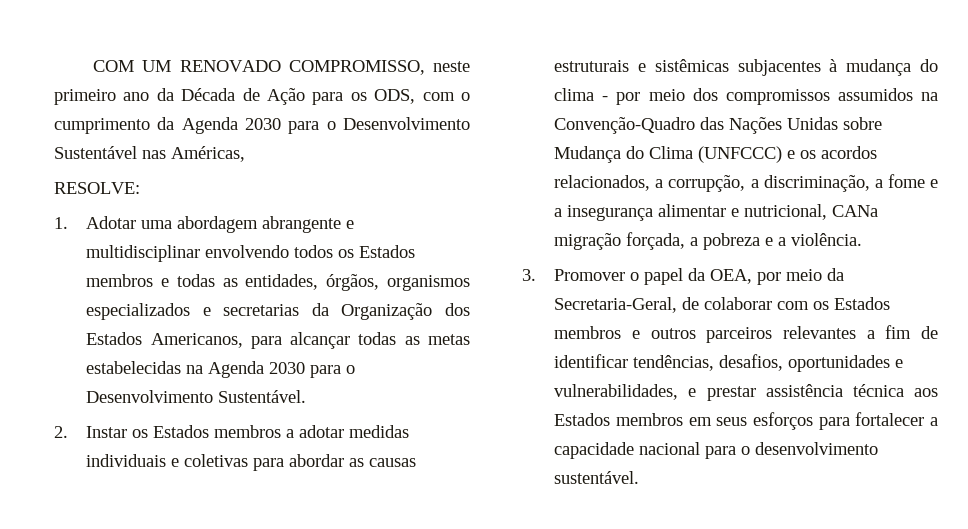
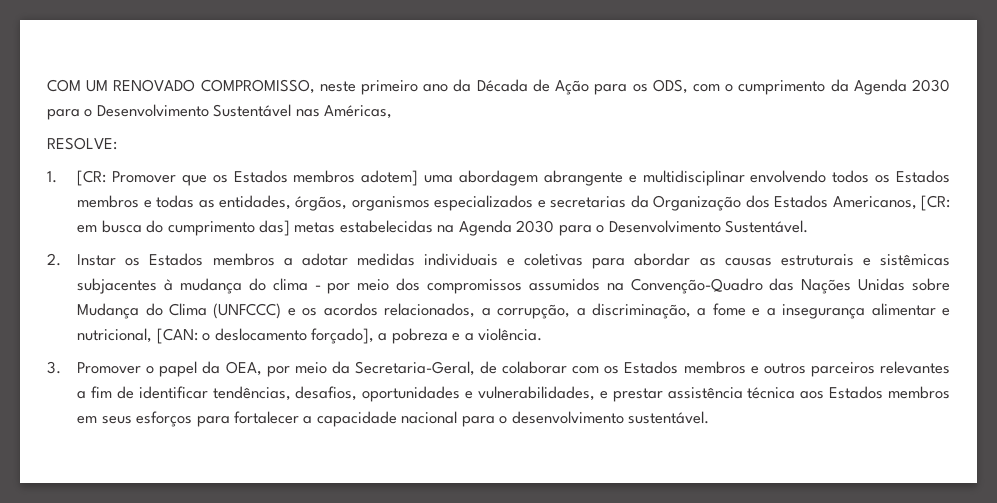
- 1. Adotar uma abordagem abrangente e multidisciplinar envolvendo todos os Estados membros e todas as entidades, órgãos, organismos especializados e secretarias da Organização dos Estados Americanos, para alcançar todas as metas estabelecidas na Agenda 2030 para o Desenvolvimento Sustentável.
+ 1. [CR: Promover que os Estados membros adotem] uma abordagem abrangente e multidisciplinar envolvendo todos os Estados membros e todas as entidades, órgãos, organismos especializados e secretarias da Organização dos Estados Americanos, [CR: em busca do cumprimento das] metas estabelecidas na Agenda 2030 para o Desenvolvimento Sustentável.
- 2. Instar os Estados membros a adotar medidas individuais e coletivas para abordar as causas estruturais e sistêmicas subjacentes à mudança do clima - por meio dos compromissos assumidos na Convenção-Quadro das Nações Unidas sobre Mudança do Clima (UNFCCC) e os acordos relacionados, a corrupção, a discriminação, a fome e a insegurança alimentar e nutricional, CANa migração forçada, a pobreza e a violência.
+ 2. Instar os Estados membros a adotar medidas individuais e coletivas para abordar as causas estruturais e sistêmicas subjacentes à mudança do clima - por meio dos compromissos assumidos na Convenção-Quadro das Nações Unidas sobre Mudança do Clima (UNFCCC) e os acordos relacionados, a corrupção, a discriminação, a fome e a insegurança alimentar e nutricional, [CAN: o deslocamento forçado], a pobreza e a violência.

